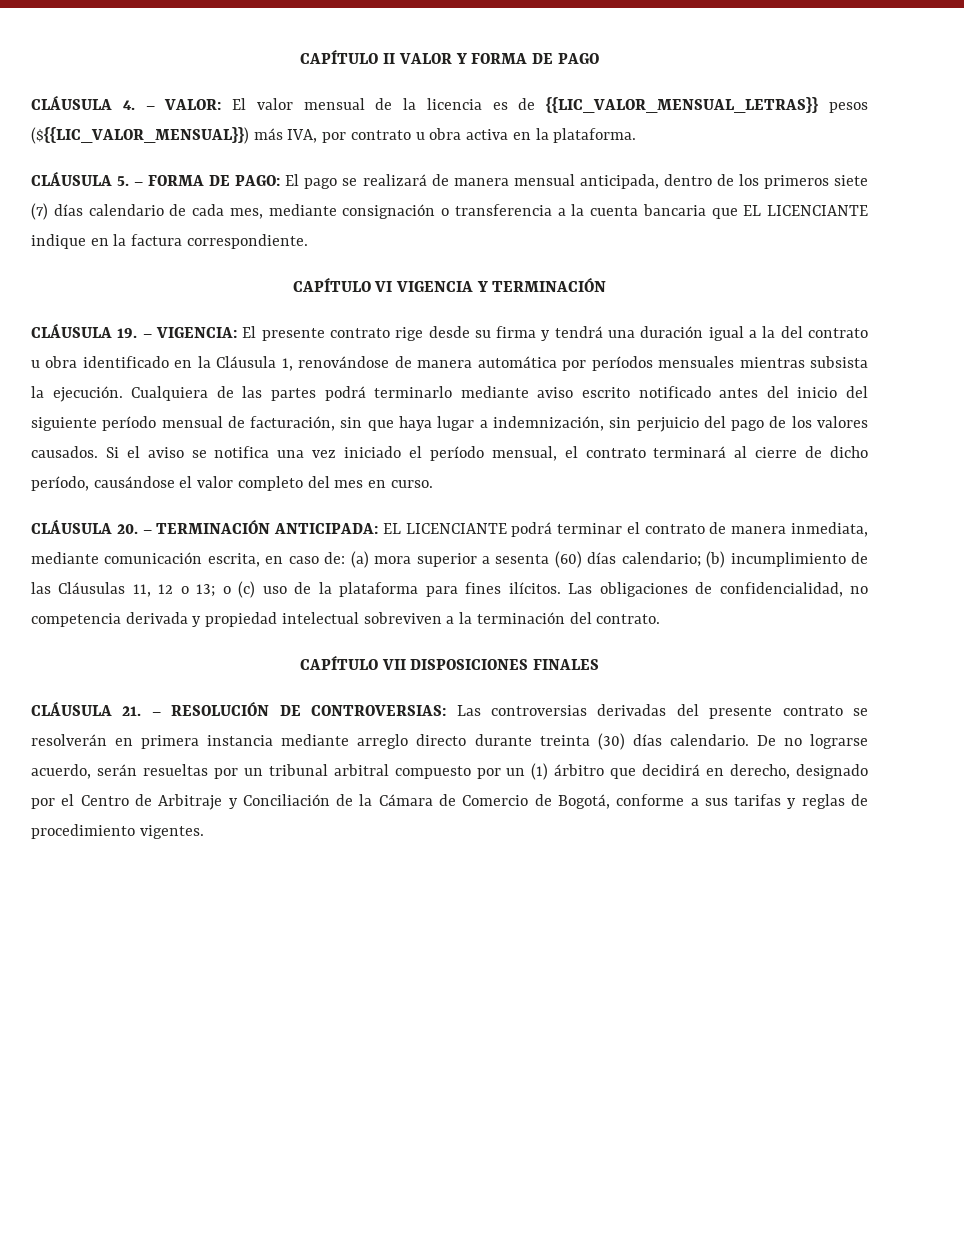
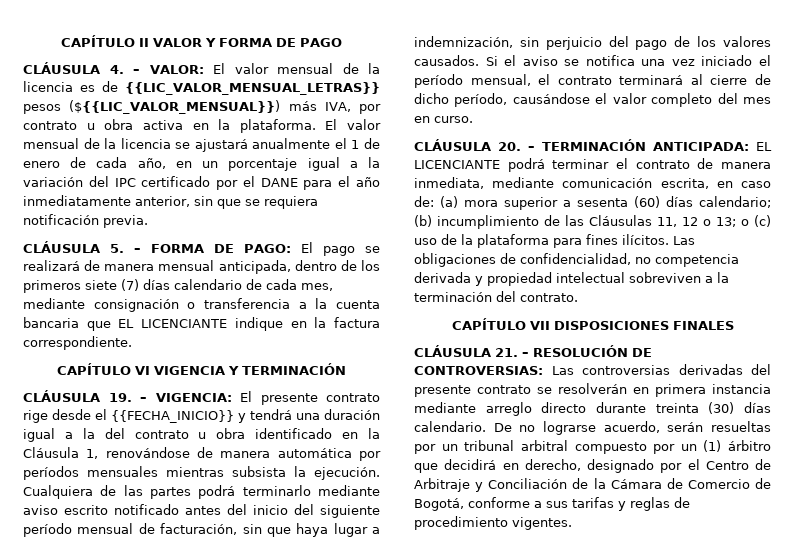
+ El valor mensual de la licencia se ajustará anualmente el 1 de enero de cada año, en un porcentaje igual a la variación del IPC certificado por el DANE para el año inmediatamente anterior, sin que se requiera notificación previa.
- CLÁUSULA 19. – VIGENCIA: El presente contrato rige desde su firma y tendrá una duración igual a la del contrato u obra identificado en la Cláusula 1, renovándose de manera automática por períodos mensuales mientras subsista la ejecución.
+ CLÁUSULA 19. – VIGENCIA: El presente contrato rige desde el {{FECHA_INICIO}} y tendrá una duración igual a la del contrato u obra identificado en la Cláusula 1, renovándose de manera automática por períodos mensuales mientras subsista la ejecución.

